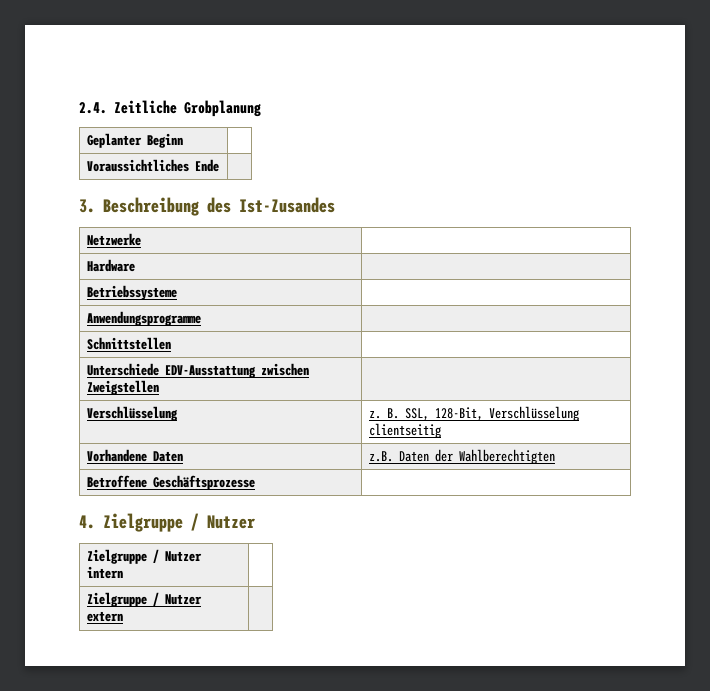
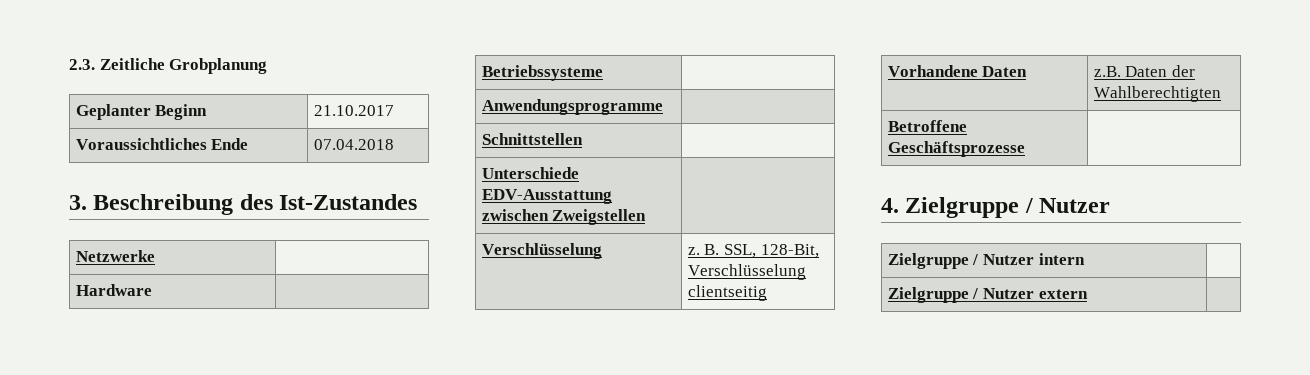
- 2.4. Zeitliche Grobplanung
+ 2.3. Zeitliche Grobplanung
- Geplanter Beginn |
+ Geplanter Beginn | 21.10.2017
- Voraussichtliches Ende |
+ Voraussichtliches Ende | 07.04.2018
- 3. Beschreibung des Ist-Zusandes
+ 3. Beschreibung des Ist-Zustandes

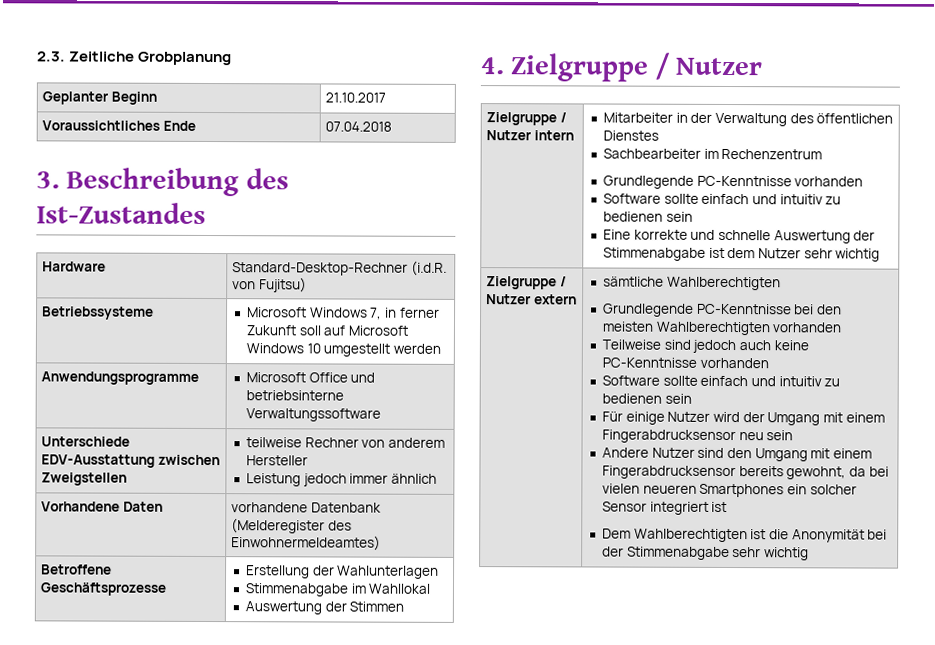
- Netzwerke |
- Hardware |
- Betriebssysteme |
- Anwendungsprogramme |
- Schnittstellen |
- Unterschiede EDV-Ausstattung zwischen Zweigstellen |
- Verschlüsselung | z. B. SSL, 128-Bit, Verschlüsselung clientseitig
- Vorhandene Daten | z.B. Daten der Wahlberechtigten
- Betroffene Geschäftsprozesse |
+ Hardware | Standard-Desktop-Rechner (i.d.R. von Fujitsu)
+ Betriebssysteme | Microsoft Windows 7, in ferner Zukunft soll auf Microsoft Windows 10 umgestellt werden
+ Anwendungsprogramme | Microsoft Office und betriebsinterne Verwaltungssoftware
+ Unterschiede EDV-Ausstattung zwischen Zweigstellen | teilweise Rechner von anderem Hersteller
+ Leistung jedoch immer ähnlich
+ Vorhandene Daten | vorhandene Datenbank (Melderegister des Einwohnermeldeamtes)
+ Betroffene Geschäftsprozesse | Erstellung der Wahlunterlagen
+ Stimmenabgabe im Wahllokal
+ Auswertung der Stimmen
- Zielgruppe / Nutzer intern |
- Zielgruppe / Nutzer extern |
+ Zielgruppe / Nutzer intern | Mitarbeiter in der Verwaltung des öffentlichen Dienstes
+ Sachbearbeiter im Rechenzentrum
+ Grundlegende PC-Kenntnisse vorhanden
+ Software sollte einfach und intuitiv zu bedienen sein
+ Eine korrekte und schnelle Auswertung der Stimmenabgabe ist dem Nutzer sehr wichtig
+ Zielgruppe / Nutzer extern | sämtliche Wahlberechtigten
+ Grundlegende PC-Kenntnisse bei den meisten Wahlberechtigten vorhanden
+ Teilweise sind jedoch auch keine PC-Kenntnisse vorhanden
+ Software sollte einfach und intuitiv zu bedienen sein
+ Für einige Nutzer wird der Umgang mit einem Fingerabdrucksensor neu sein
+ Andere Nutzer sind den Umgang mit einem Fingerabdrucksensor bereits gewohnt, da bei vielen neueren Smartphones ein solcher Sensor integriert ist
+ Dem Wahlberechtigten ist die Anonymität bei der Stimmenabgabe sehr wichtig

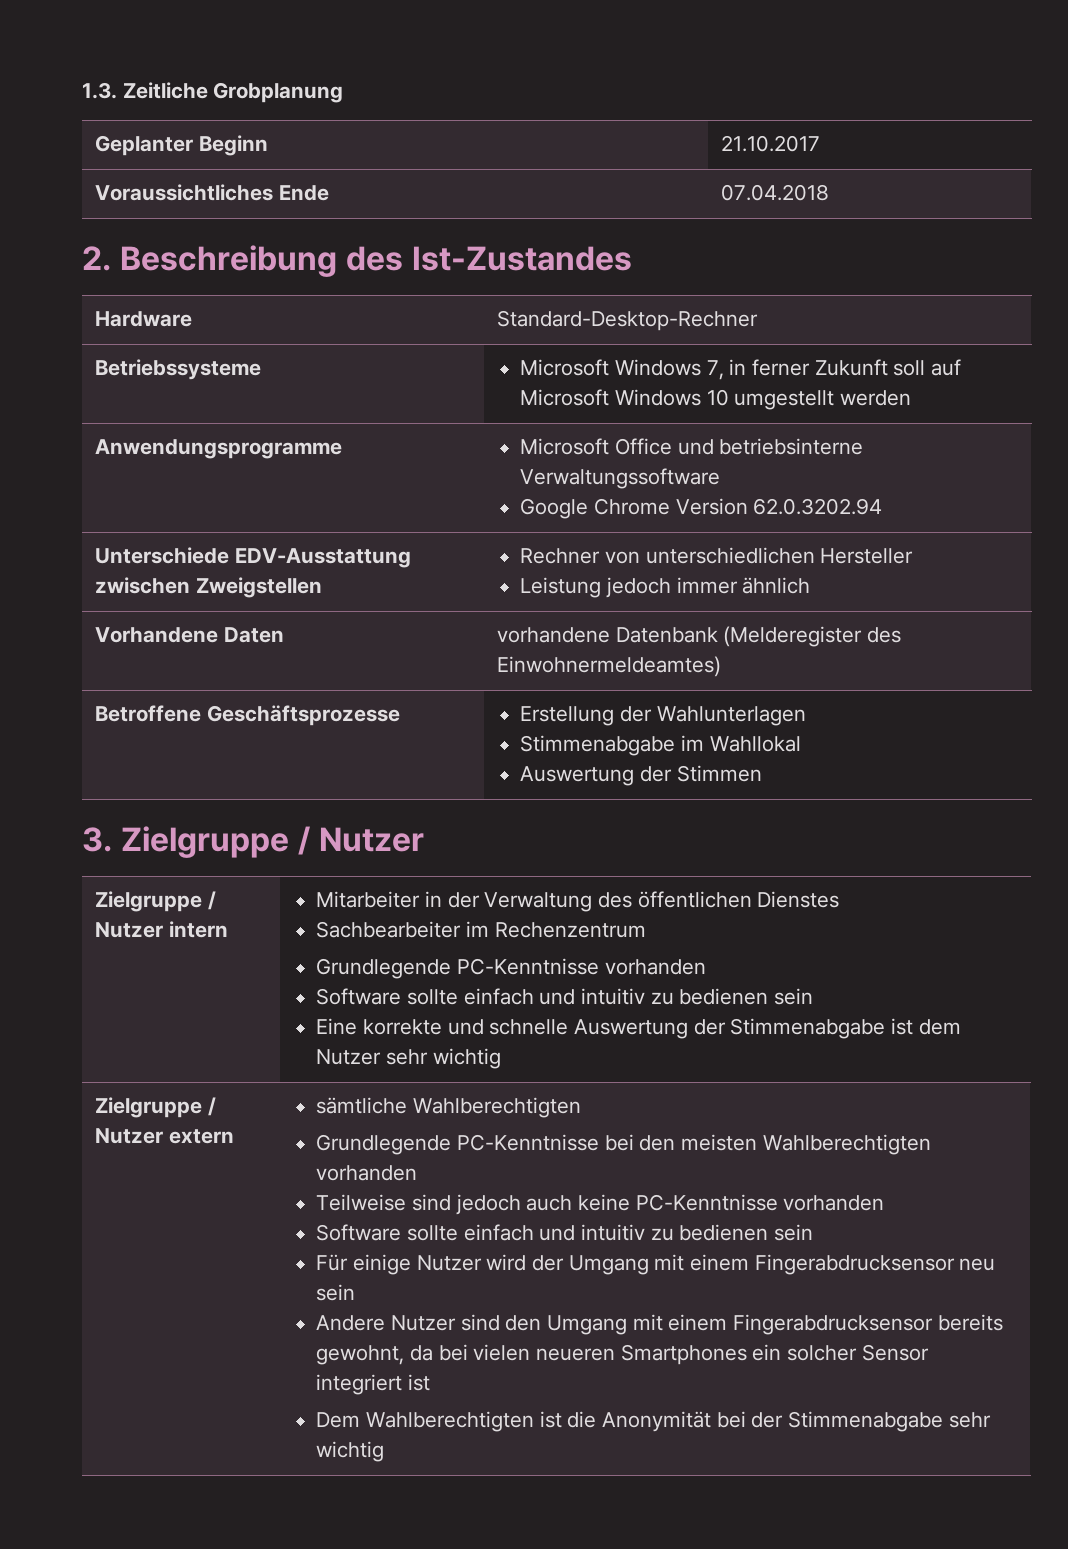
- 2.3. Zeitliche Grobplanung
+ 1.3. Zeitliche Grobplanung
- 3. Beschreibung des Ist-Zustandes
+ 2. Beschreibung des Ist-Zustandes
- Hardware | Standard-Desktop-Rechner (i.d.R. von Fujitsu)
+ Hardware | Standard-Desktop-Rechner
  Anwendungsprogramme | Microsoft Office und betriebsinterne Verwaltungssoftware
+ Google Chrome Version 62.0.3202.94
- Unterschiede EDV-Ausstattung zwischen Zweigstellen | teilweise Rechner von anderem Hersteller
+ Unterschiede EDV-Ausstattung zwischen Zweigstellen | Rechner von unterschiedlichen Hersteller
- 4. Zielgruppe / Nutzer
+ 3. Zielgruppe / Nutzer

